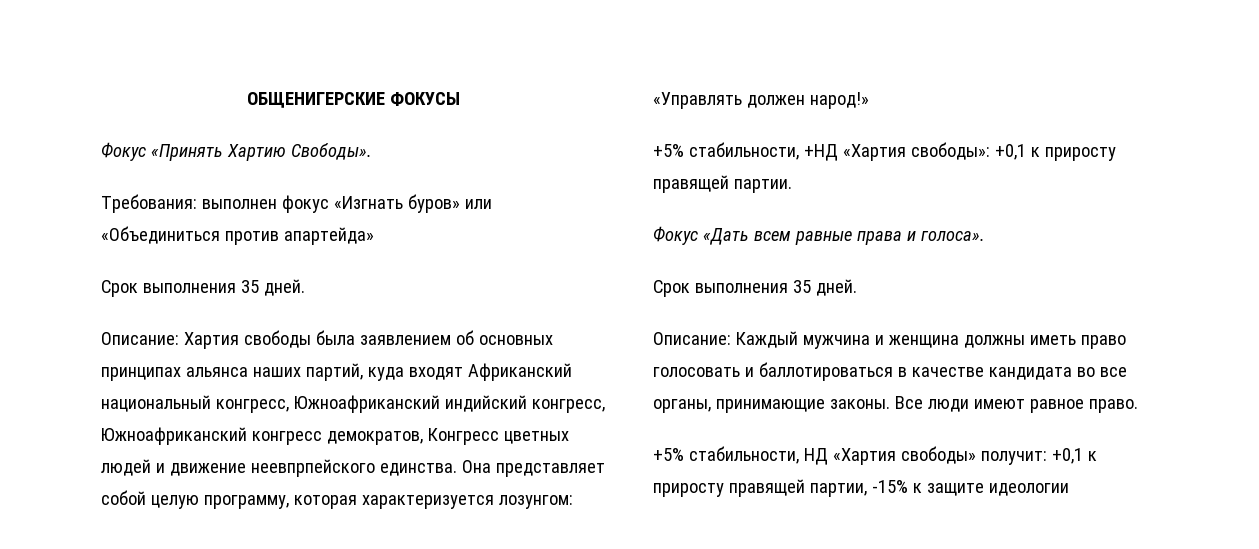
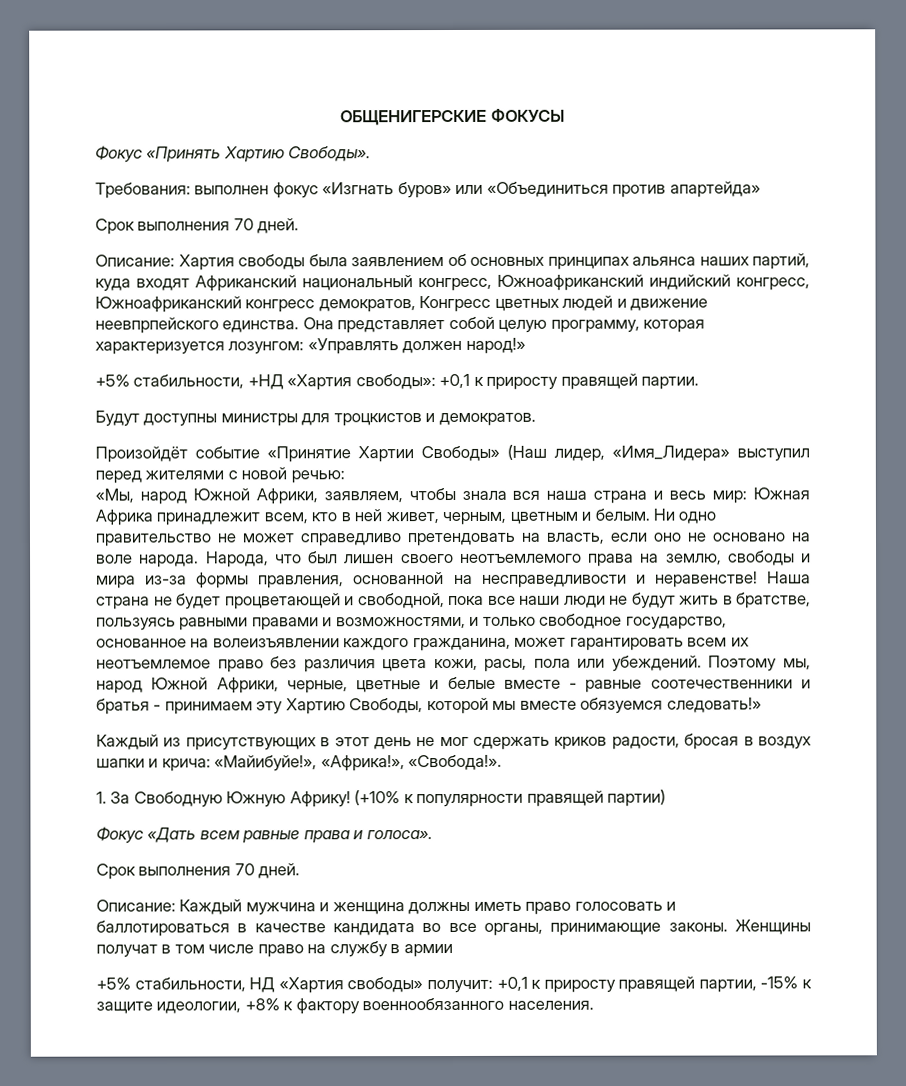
  Требования: выполнен фокус «Изгнать буров» или «Объединиться против апартейда»
- Срок выполнения 35 дней.
+ Срок выполнения 70 дней.
+ Будут доступны министры для троцкистов и демократов.
+ Произойдёт событие «Принятие Хартии Свободы» (Наш лидер, «Имя_Лидера» выступил перед жителями с новой речью:
+ «Мы, народ Южной Африки, заявляем, чтобы знала вся наша страна и весь мир: Южная Африка принадлежит всем, кто в ней живет, черным, цветным и белым. Ни одно правительство не может справедливо претендовать на власть, если оно не основано на воле народа. Народа, что был лишен своего неотъемлемого права на землю, свободы и мира из-за формы правления, основанной на несправедливости и неравенстве! Наша страна не будет процветающей и свободной, пока все наши люди не будут жить в братстве, пользуясь равными правами и возможностями, и только свободное государство, основанное на волеизъявлении каждого гражданина, может гарантировать всем их неотъемлемое право без различия цвета кожи, расы, пола или убеждений. Поэтому мы, народ Южной Африки, черные, цветные и белые вместе - равные соотечественники и братья - принимаем эту Хартию Свободы, которой мы вместе обязуемся следовать!»
+ Каждый из присутствующих в этот день не мог сдержать криков радости, бросая в воздух шапки и крича: «Майибуйе!», «Африка!», «Свобода!».
+ 1. За Свободную Южную Африку! (+10% к популярности правящей партии)
  Фокус «Дать всем равные права и голоса».
- Срок выполнения 35 дней.
+ Срок выполнения 70 дней.
- Все люди имеют равное право.
+ Женщины получат в том числе право на службу в армии
- +5% стабильности, НД «Хартия свободы» получит: +0,1 к приросту правящей партии, -15% к защите идеологии
+ +5% стабильности, НД «Хартия свободы» получит: +0,1 к приросту правящей партии, -15% к защите идеологии, +8% к фактору военнообязанного населения.

